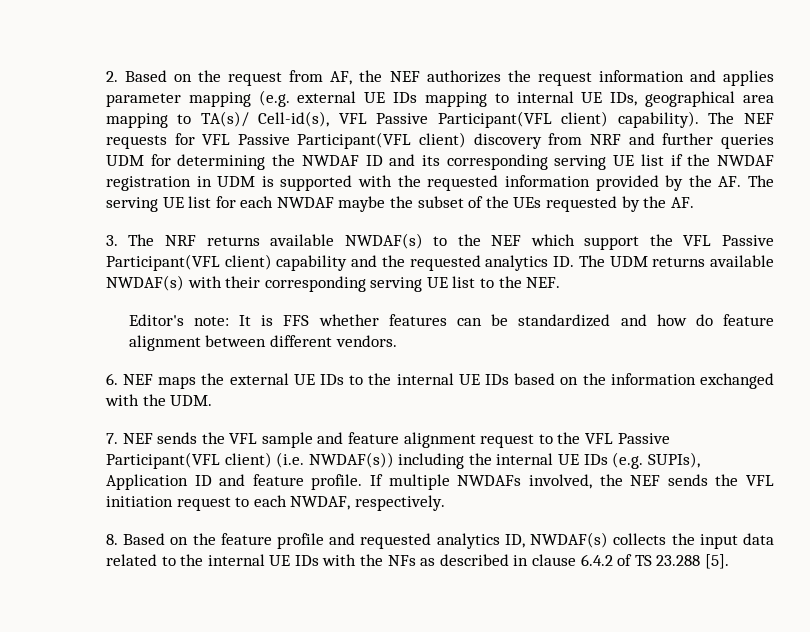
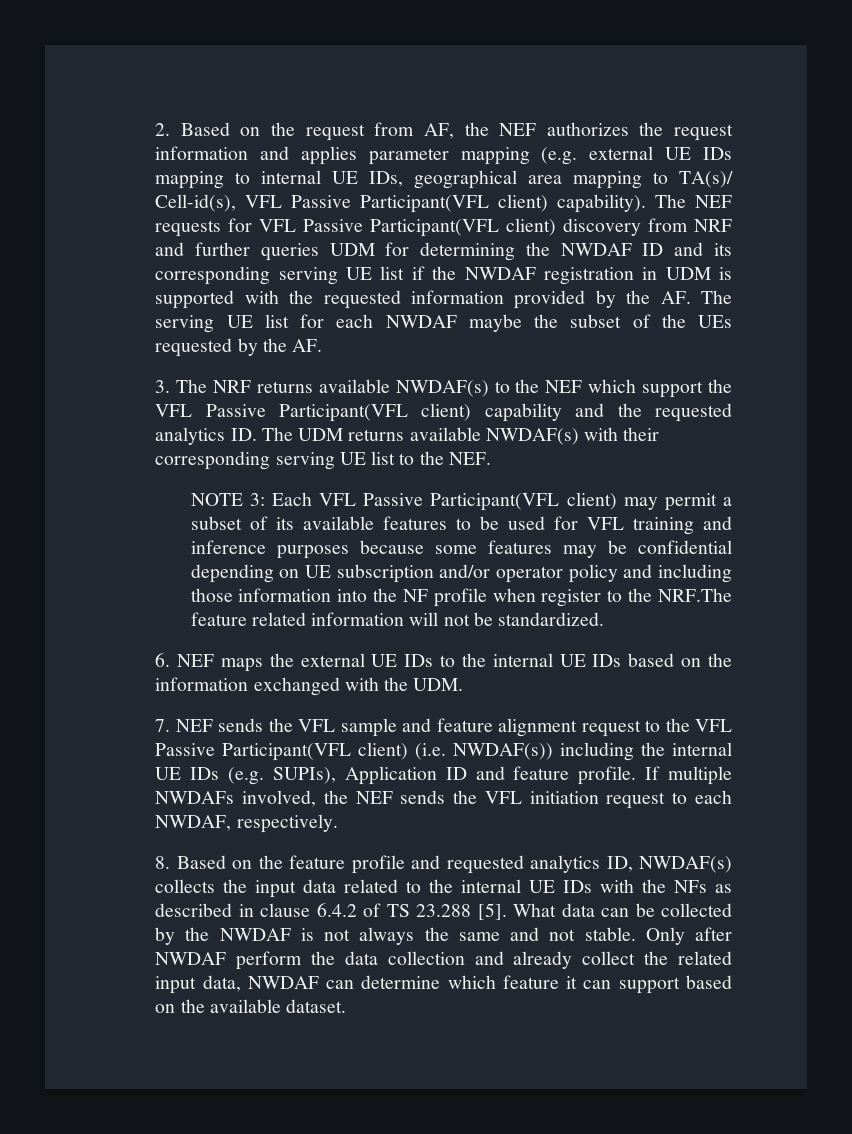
- Editor's note: It is FFS whether features can be standardized and how do feature alignment between different vendors.
+ NOTE 3: Each VFL Passive Participant(VFL client) may permit a subset of its available features to be used for VFL training and inference purposes because some features may be confidential depending on UE subscription and/or operator policy and including those information into the NF profile when register to the NRF.The feature related information will not be standardized.
+ What data can be collected by the NWDAF is not always the same and not stable. Only after NWDAF perform the data collection and already collect the related input data, NWDAF can determine which feature it can support based on the available dataset.

